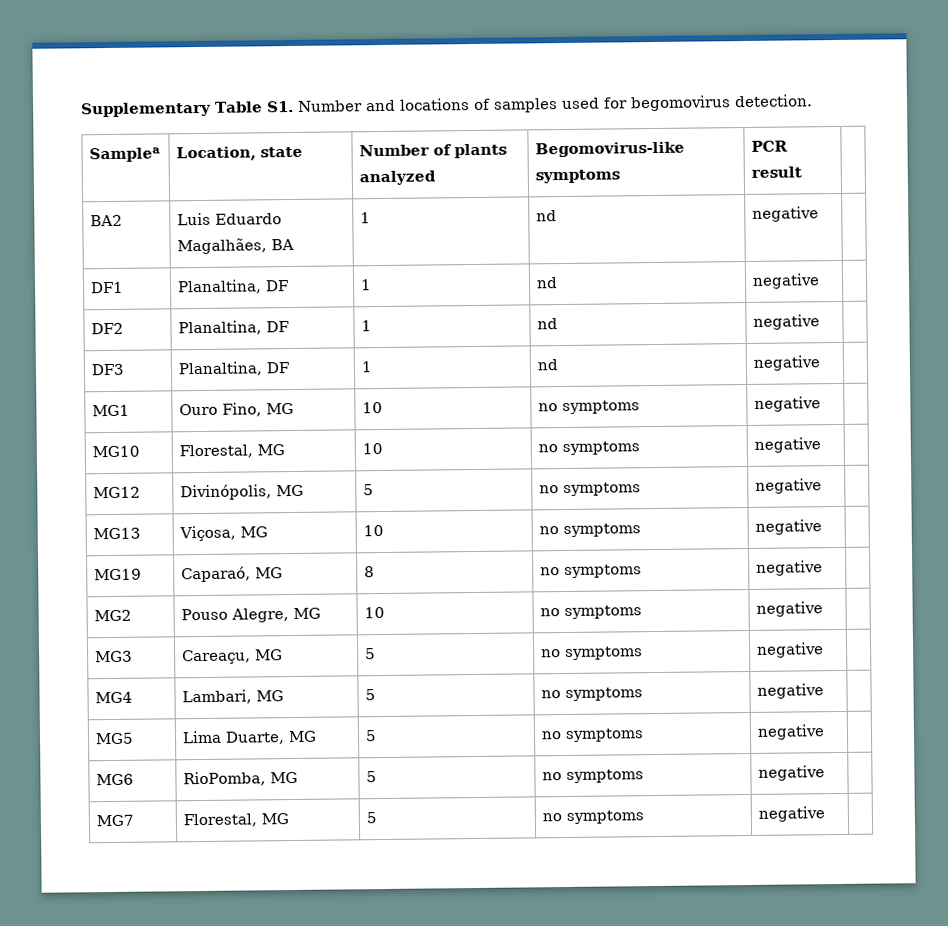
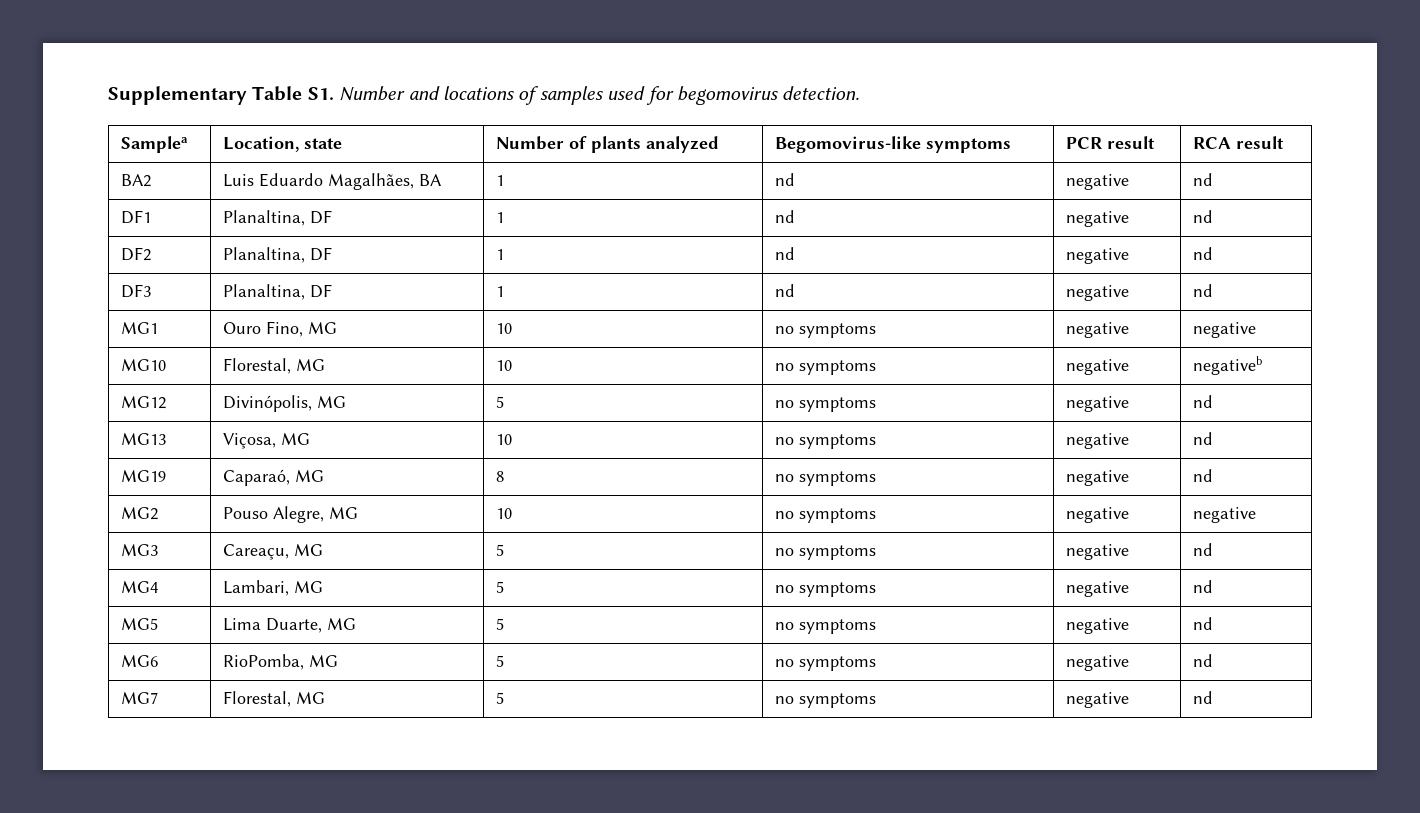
- Samplea | Location, state | Number of plants analyzed | Begomovirus-like symptoms | PCR result |
+ Samplea | Location, state | Number of plants analyzed | Begomovirus-like symptoms | PCR result | RCA result
- BA2 | Luis Eduardo Magalhães, BA | 1 | nd | negative |
+ BA2 | Luis Eduardo Magalhães, BA | 1 | nd | negative | nd
- DF1 | Planaltina, DF | 1 | nd | negative |
+ DF1 | Planaltina, DF | 1 | nd | negative | nd
- DF2 | Planaltina, DF | 1 | nd | negative |
+ DF2 | Planaltina, DF | 1 | nd | negative | nd
- DF3 | Planaltina, DF | 1 | nd | negative |
+ DF3 | Planaltina, DF | 1 | nd | negative | nd
- MG1 | Ouro Fino, MG | 10 | no symptoms | negative |
+ MG1 | Ouro Fino, MG | 10 | no symptoms | negative | negative
- MG10 | Florestal, MG | 10 | no symptoms | negative |
+ MG10 | Florestal, MG | 10 | no symptoms | negative | negativeb
- MG12 | Divinópolis, MG | 5 | no symptoms | negative |
+ MG12 | Divinópolis, MG | 5 | no symptoms | negative | nd
- MG13 | Viçosa, MG | 10 | no symptoms | negative |
+ MG13 | Viçosa, MG | 10 | no symptoms | negative | nd
- MG19 | Caparaó, MG | 8 | no symptoms | negative |
+ MG19 | Caparaó, MG | 8 | no symptoms | negative | nd
- MG2 | Pouso Alegre, MG | 10 | no symptoms | negative |
+ MG2 | Pouso Alegre, MG | 10 | no symptoms | negative | negative
- MG3 | Careaçu, MG | 5 | no symptoms | negative |
+ MG3 | Careaçu, MG | 5 | no symptoms | negative | nd
- MG4 | Lambari, MG | 5 | no symptoms | negative |
+ MG4 | Lambari, MG | 5 | no symptoms | negative | nd
- MG5 | Lima Duarte, MG | 5 | no symptoms | negative |
+ MG5 | Lima Duarte, MG | 5 | no symptoms | negative | nd
- MG6 | RioPomba, MG | 5 | no symptoms | negative |
+ MG6 | RioPomba, MG | 5 | no symptoms | negative | nd
- MG7 | Florestal, MG | 5 | no symptoms | negative |
+ MG7 | Florestal, MG | 5 | no symptoms | negative | nd

